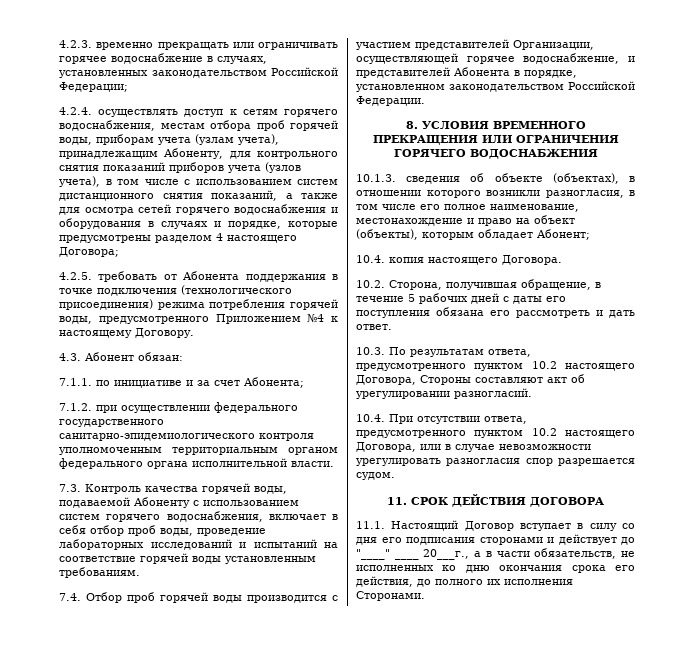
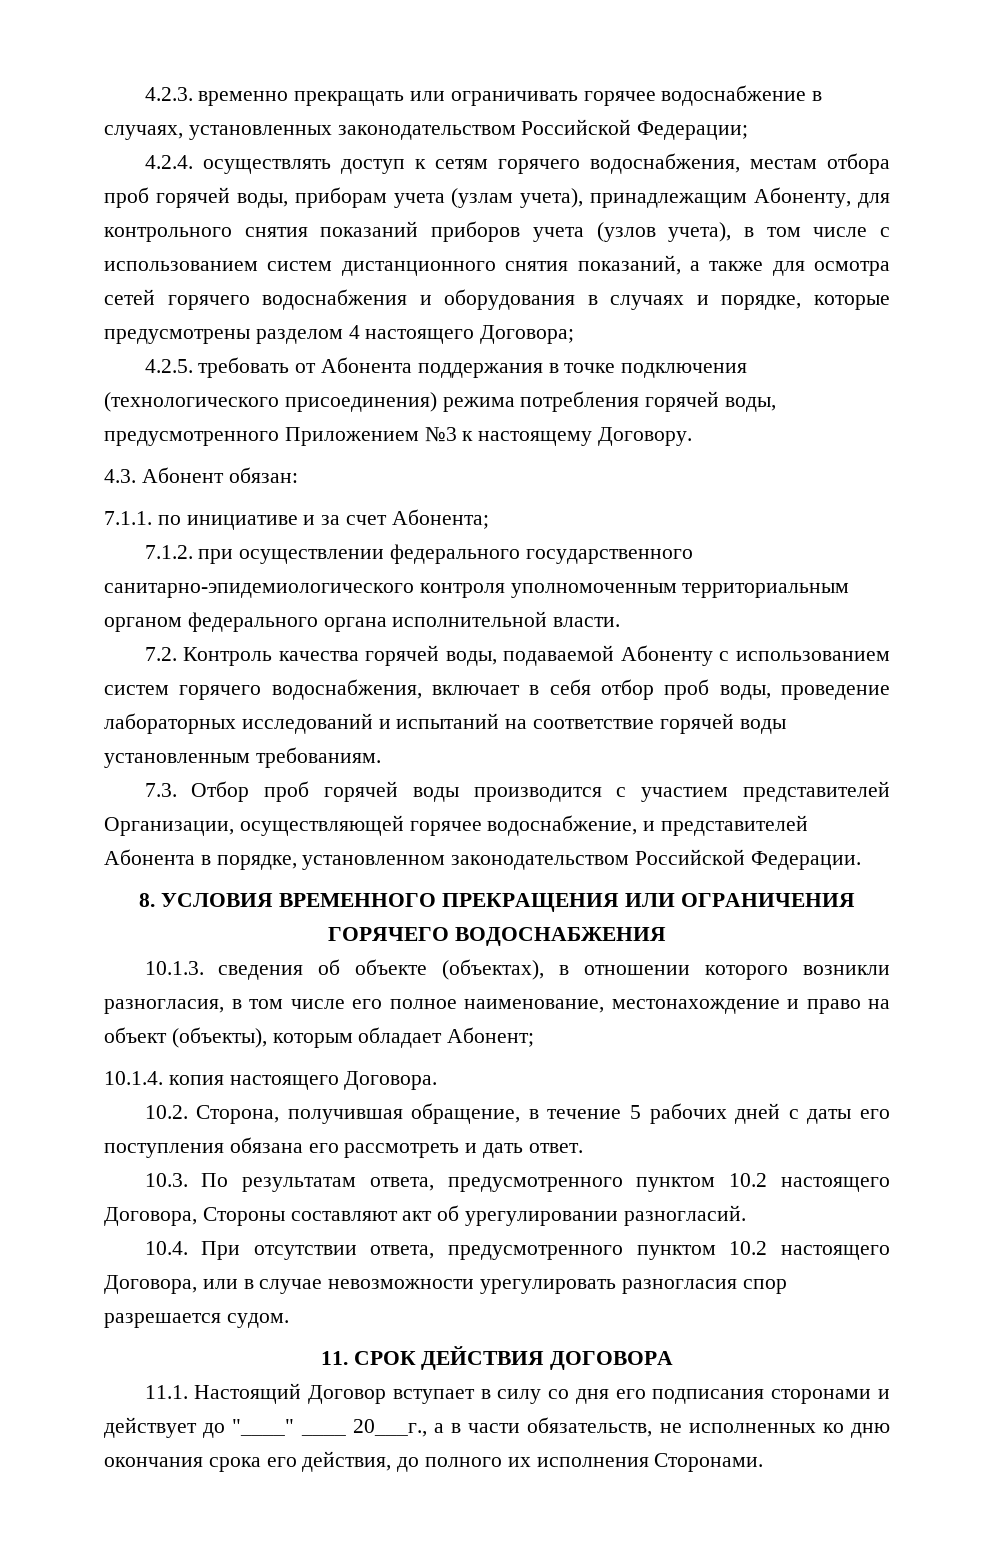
- 4.2.5. требовать от Абонента поддержания в точке подключения (технологического присоединения) режима потребления горячей воды, предусмотренного Приложением №4 к настоящему Договору.
+ 4.2.5. требовать от Абонента поддержания в точке подключения (технологического присоединения) режима потребления горячей воды, предусмотренного Приложением №3 к настоящему Договору.
- 7.3. Контроль качества горячей воды, подаваемой Абоненту с использованием систем горячего водоснабжения, включает в себя отбор проб воды, проведение лабораторных исследований и испытаний на соответствие горячей воды установленным требованиям.
+ 7.2. Контроль качества горячей воды, подаваемой Абоненту с использованием систем горячего водоснабжения, включает в себя отбор проб воды, проведение лабораторных исследований и испытаний на соответствие горячей воды установленным требованиям.
- 7.4. Отбор проб горячей воды производится с участием представителей Организации, осуществляющей горячее водоснабжение, и представителей Абонента в порядке, установленном законодательством Российской Федерации.
+ 7.3. Отбор проб горячей воды производится с участием представителей Организации, осуществляющей горячее водоснабжение, и представителей Абонента в порядке, установленном законодательством Российской Федерации.
- 10.4. копия настоящего Договора.
+ 10.1.4. копия настоящего Договора.

